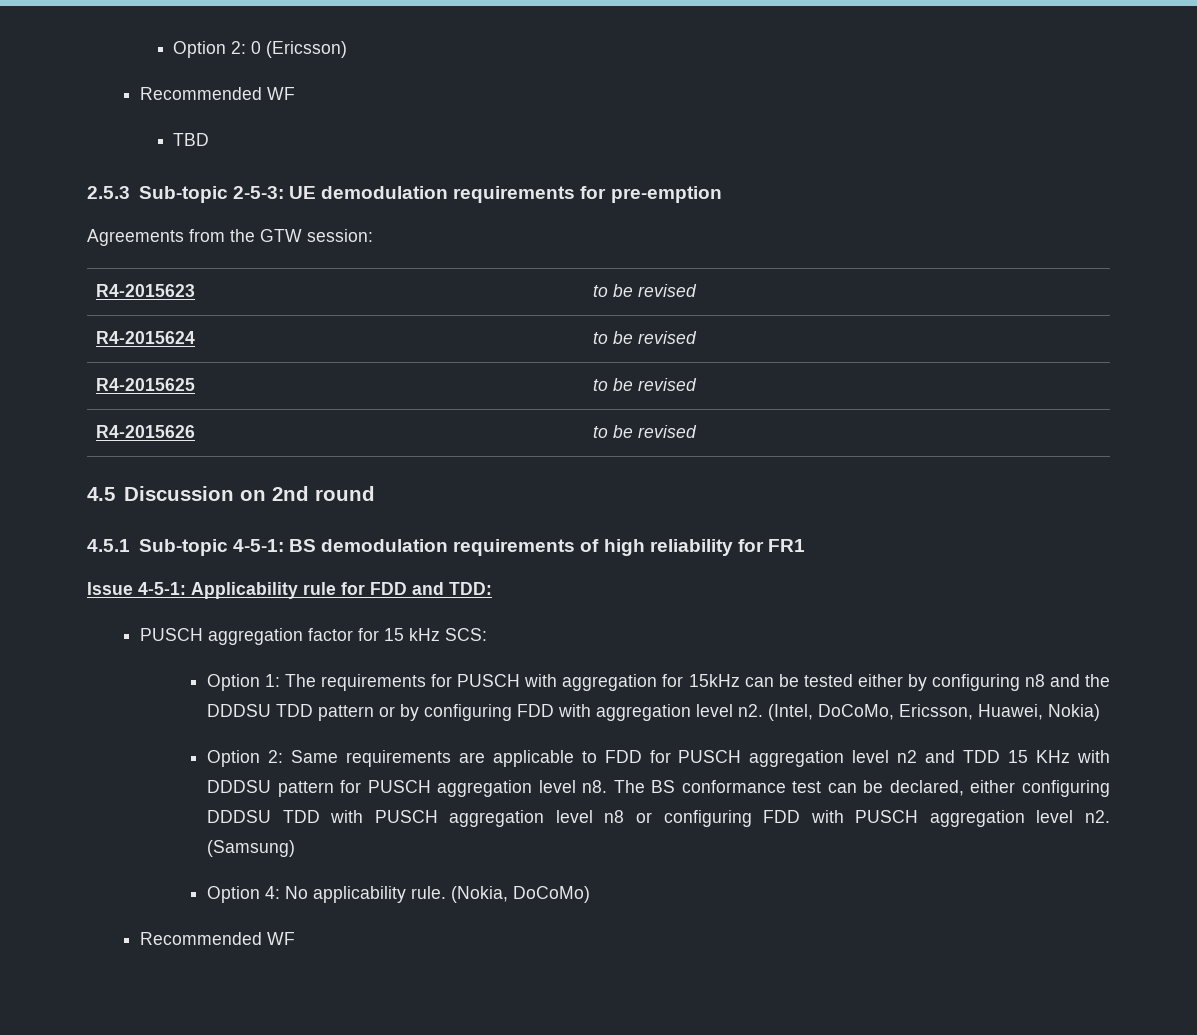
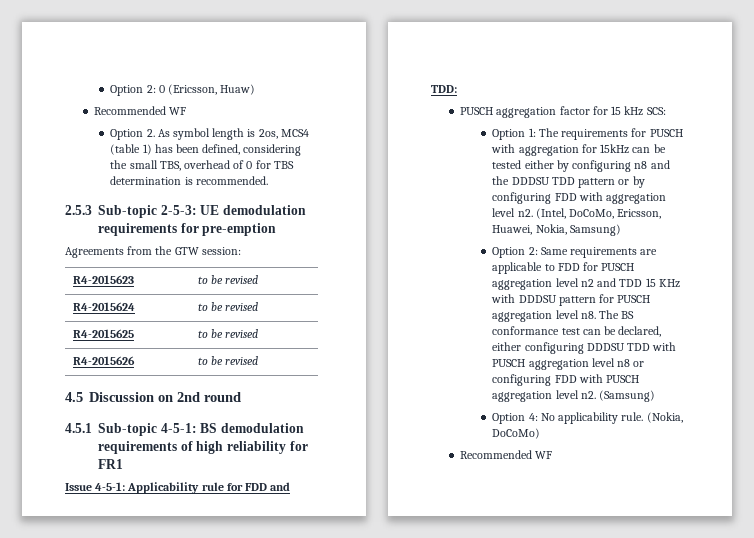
- Option 2: 0 (Ericsson)
+ Option 2: 0 (Ericsson, Huaw)
- TBD
+ Option 2. As symbol length is 2os, MCS4 (table 1) has been defined, considering the small TBS, overhead of 0 for TBS determination is recommended.
- (Intel, DoCoMo, Ericsson, Huawei, Nokia)
+ (Intel, DoCoMo, Ericsson, Huawei, Nokia, Samsung)

